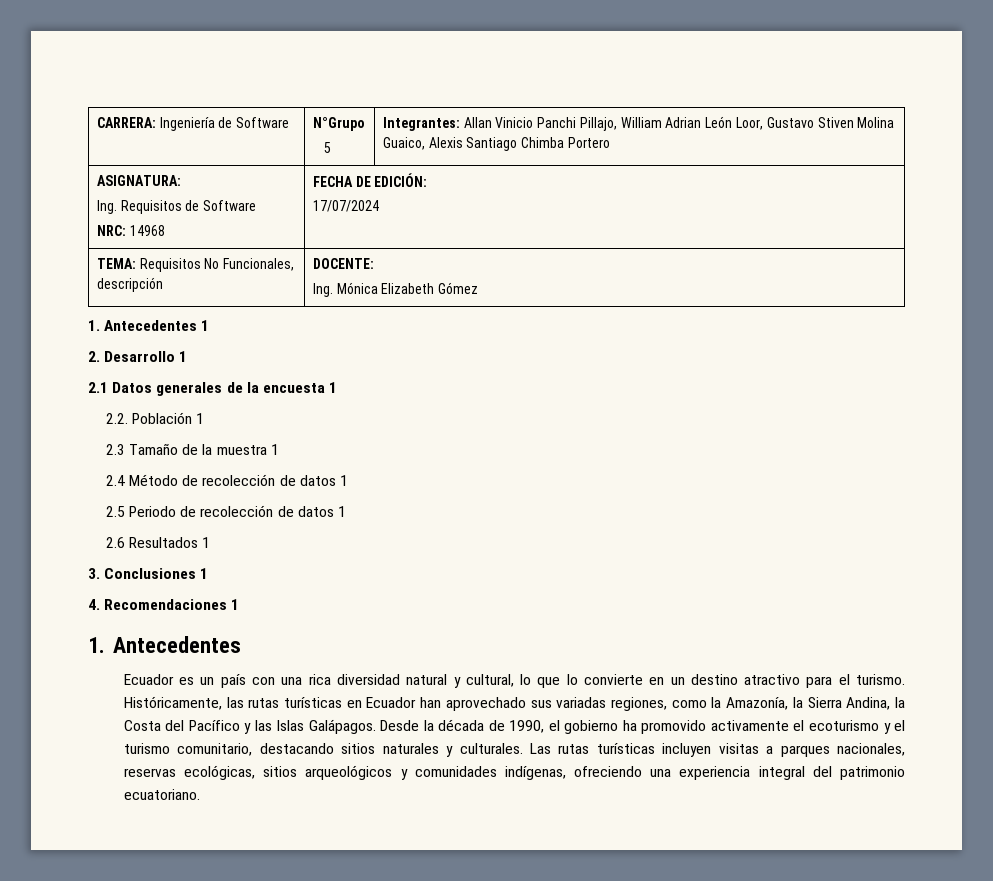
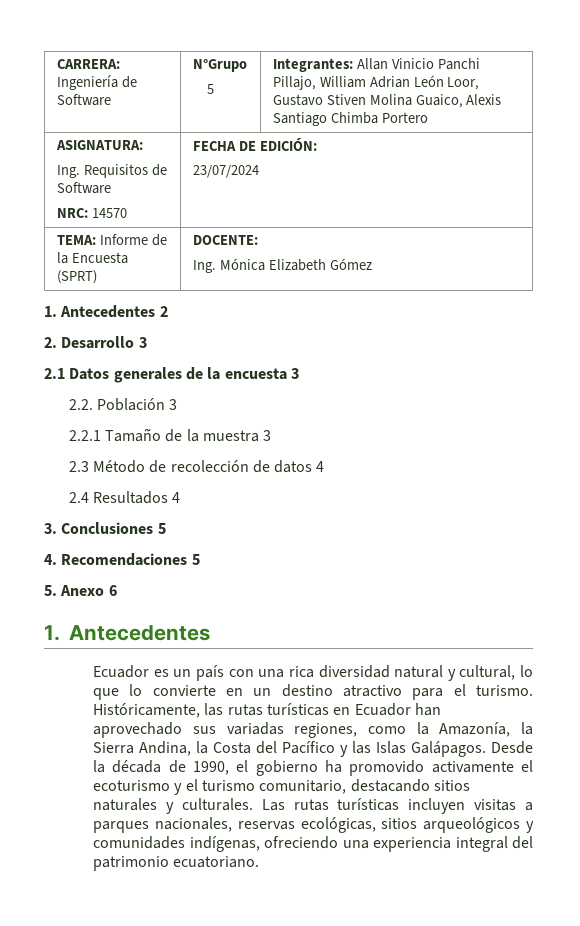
  ASIGNATURA:
  Ing. Requisitos de Software
- NRC: 14968 | FECHA DE EDICIÓN:
- 17/07/2024
+ NRC: 14570 | FECHA DE EDICIÓN:
+ 23/07/2024
- TEMA: Requisitos No Funcionales, descripción | DOCENTE:
+ TEMA: Informe de la Encuesta (SPRT) | DOCENTE:
- 1. Antecedentes 1
+ 1. Antecedentes 2
- 2. Desarrollo 1
+ 2. Desarrollo 3
- 2.1 Datos generales de la encuesta 1
+ 2.1 Datos generales de la encuesta 3
- 2.2. Población 1
- 2.3 Tamaño de la muestra 1
- 2.4 Método de recolección de datos 1
- 2.5 Periodo de recolección de datos 1
- 2.6 Resultados 1
+ 2.2. Población 3
+ 2.2.1 Tamaño de la muestra 3
+ 2.3 Método de recolección de datos 4
+ 2.4 Resultados 4
- 3. Conclusiones 1
+ 3. Conclusiones 5
- 4. Recomendaciones 1
+ 4. Recomendaciones 5
+ 5. Anexo 6

